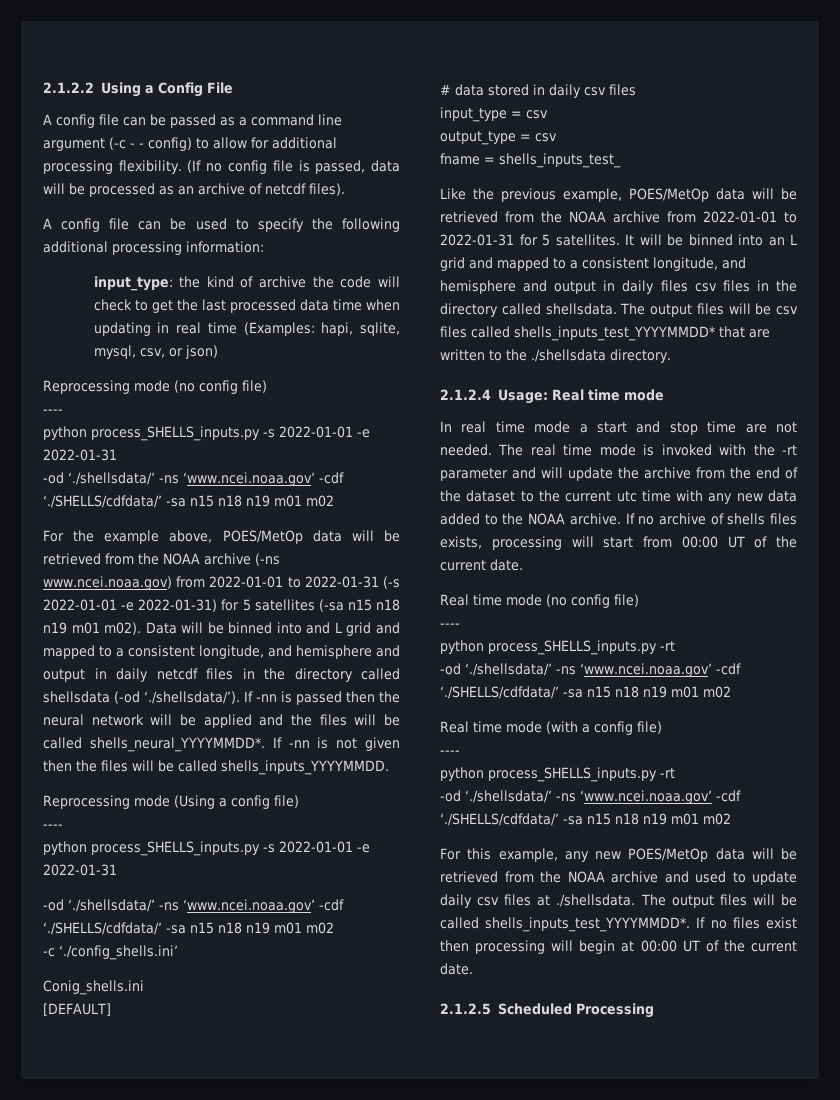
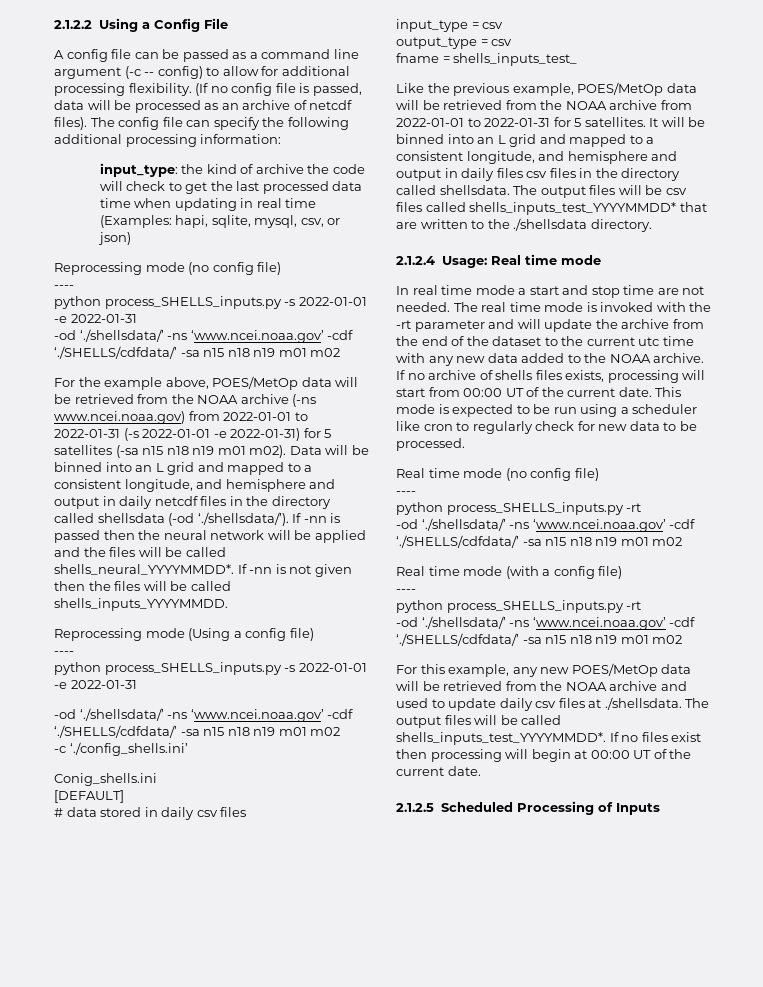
- A config file can be passed as a command line argument (-c - - config) to allow for additional processing flexibility.
+ A config file can be passed as a command line argument (-c -- config) to allow for additional processing flexibility.
- (If no config file is passed, data will be processed as an archive of netcdf files).
- A config file can be used to specify the following additional processing information:
+ (If no config file is passed, data will be processed as an archive of netcdf files). The config file can specify the following additional processing information:
- Data will be binned into and L grid and mapped to a consistent longitude, and hemisphere and output in daily netcdf files in the directory called shellsdata (-od ‘./shellsdata/’). If -nn is passed then the neural network will be applied and the files will be called shells_neural_YYYYMMDD*.
+ Data will be binned into an L grid and mapped to a consistent longitude, and hemisphere and output in daily netcdf files in the directory called shellsdata (-od ‘./shellsdata/’). If -nn is passed then the neural network will be applied and the files will be called shells_neural_YYYYMMDD*.
+ This mode is expected to be run using a scheduler like cron to regularly check for new data to be processed.
- 2.1.2.5 Scheduled Processing
+ 2.1.2.5 Scheduled Processing of Inputs

